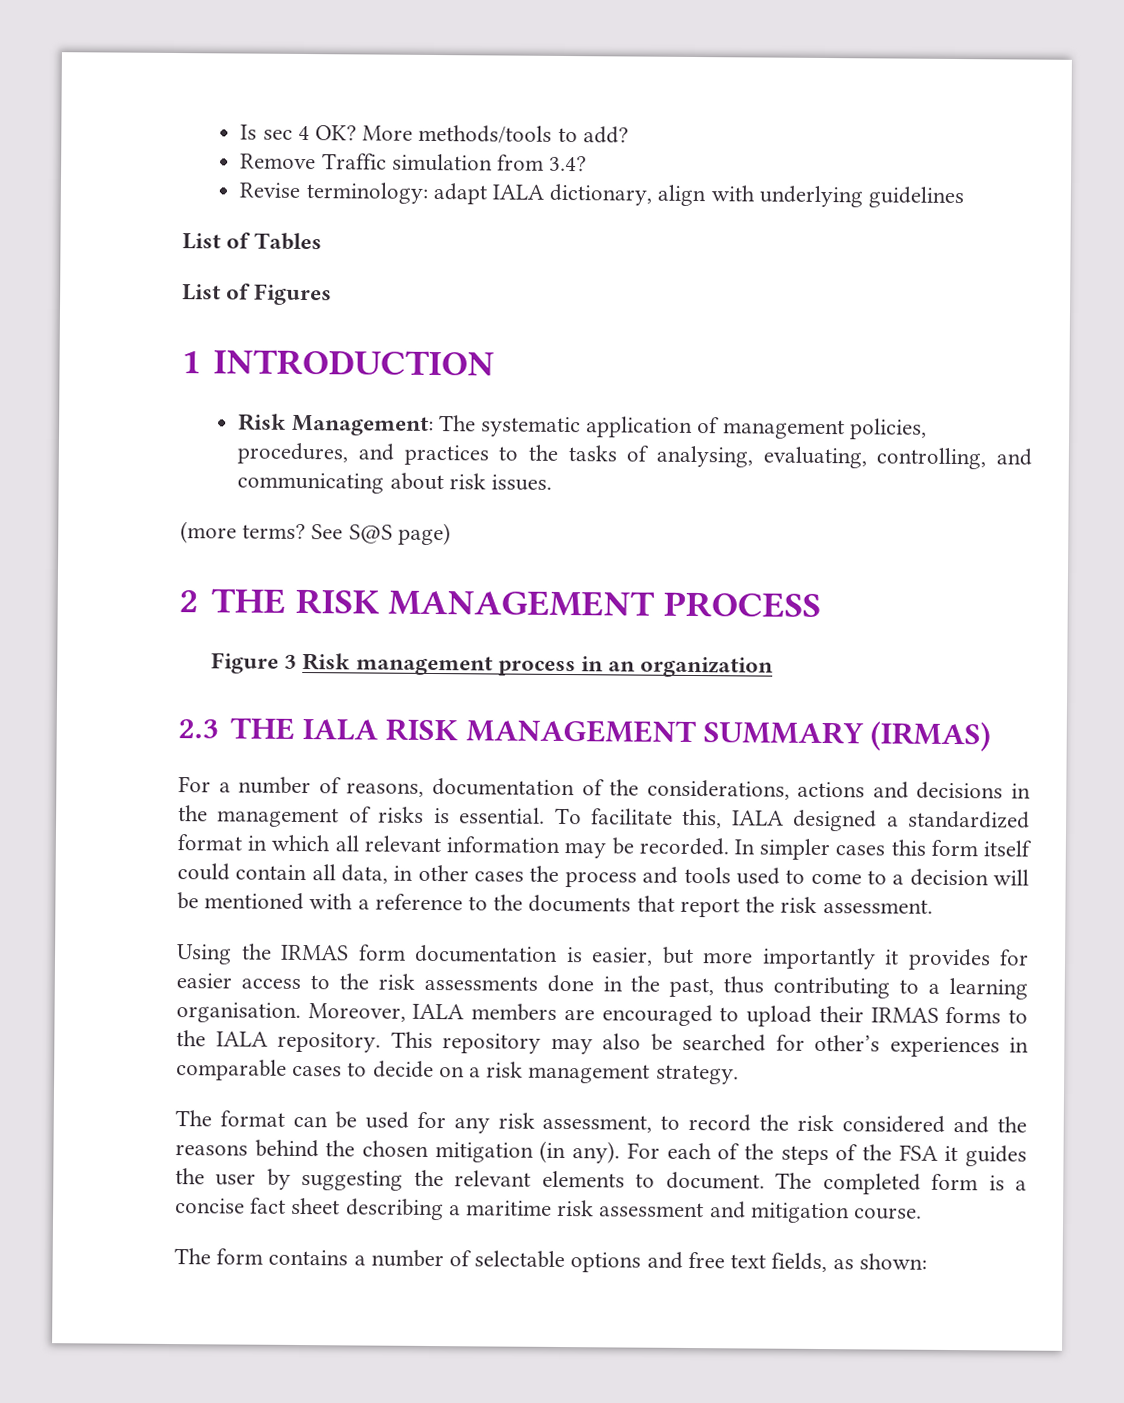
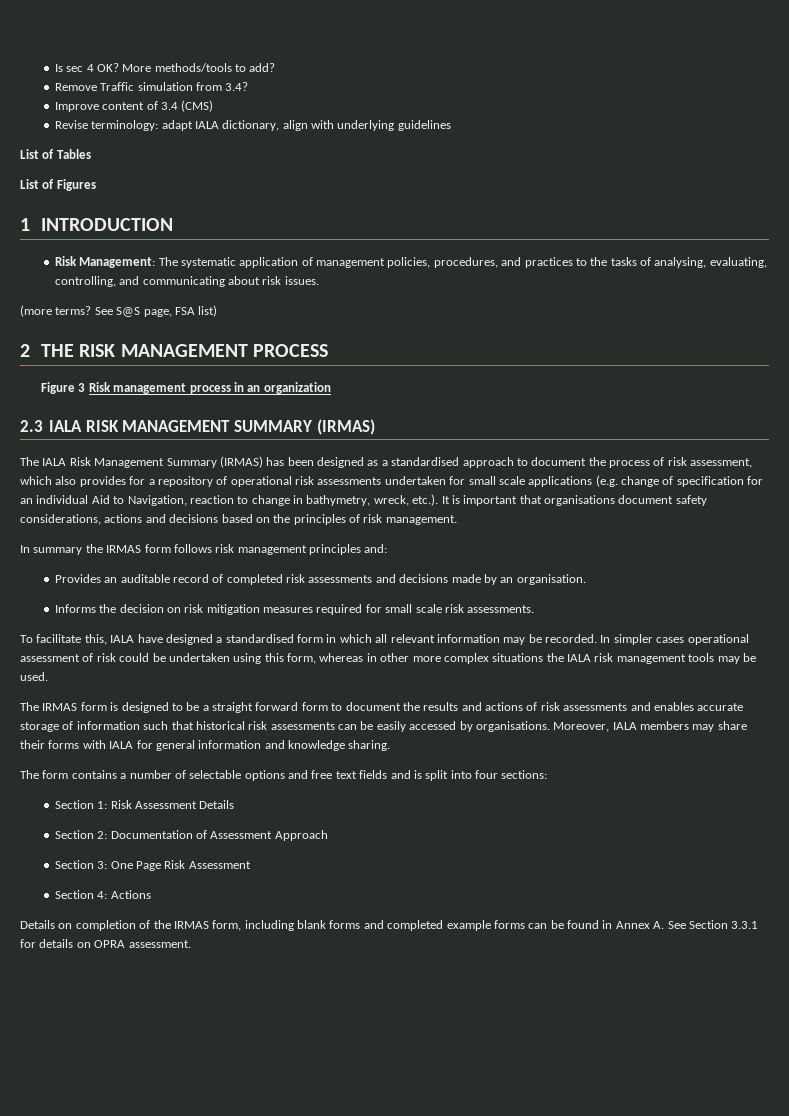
+ Improve content of 3.4 (CMS)
- See S@S page)
+ See S@S page, FSA list)
- 2.3 THE IALA RISK MANAGEMENT SUMMARY (IRMAS)
+ 2.3 IALA RISK MANAGEMENT SUMMARY (IRMAS)
- For a number of reasons, documentation of the considerations, actions and decisions in the management of risks is essential. To facilitate this, IALA designed a standardized format in which all relevant information may be recorded.
+ The IALA Risk Management Summary (IRMAS) has been designed as a standardised approach to document the process of risk assessment, which also provides for a repository of operational risk assessments undertaken for small scale applications (e.g. change of specification for an individual Aid to Navigation, reaction to change in bathymetry, wreck, etc.). It is important that organisations document safety considerations, actions and decisions based on the principles of risk management.
+ In summary the IRMAS form follows risk management principles and:
+ Provides an auditable record of completed risk assessments and decisions made by an organisation.
+ Informs the decision on risk mitigation measures required for small scale risk assessments.
+ To facilitate this, IALA have designed a standardised form in which all relevant information may be recorded.
- In simpler cases this form itself could contain all data, in other cases the process and tools used to come to a decision will be mentioned with a reference to the documents that report the risk assessment.
- Using the IRMAS form documentation is easier, but more importantly it provides for easier access to the risk assessments done in the past, thus contributing to a learning organisation. Moreover, IALA members are encouraged to upload their IRMAS forms to the IALA repository. This repository may also be searched for other’s experiences in comparable cases to decide on a risk management strategy.
- The format can be used for any risk assessment, to record the risk considered and the reasons behind the chosen mitigation (in any). For each of the steps of the FSA it guides the user by suggesting the relevant elements to document. The completed form is a concise fact sheet describing a maritime risk assessment and mitigation course.
+ In simpler cases operational assessment of risk could be undertaken using this form, whereas in other more complex situations the IALA risk management tools may be used.
+ The IRMAS form is designed to be a straight forward form to document the results and actions of risk assessments and enables accurate storage of information such that historical risk assessments can be easily accessed by organisations. Moreover, IALA members may share their forms with IALA for general information and knowledge sharing.
- The form contains a number of selectable options and free text fields, as shown:
+ The form contains a number of selectable options and free text fields and is split into four sections:
+ Section 1: Risk Assessment Details
+ Section 2: Documentation of Assessment Approach
+ Section 3: One Page Risk Assessment
+ Section 4: Actions
+ Details on completion of the IRMAS form, including blank forms and completed example forms can be found in Annex A. See Section 3.3.1 for details on OPRA assessment.

